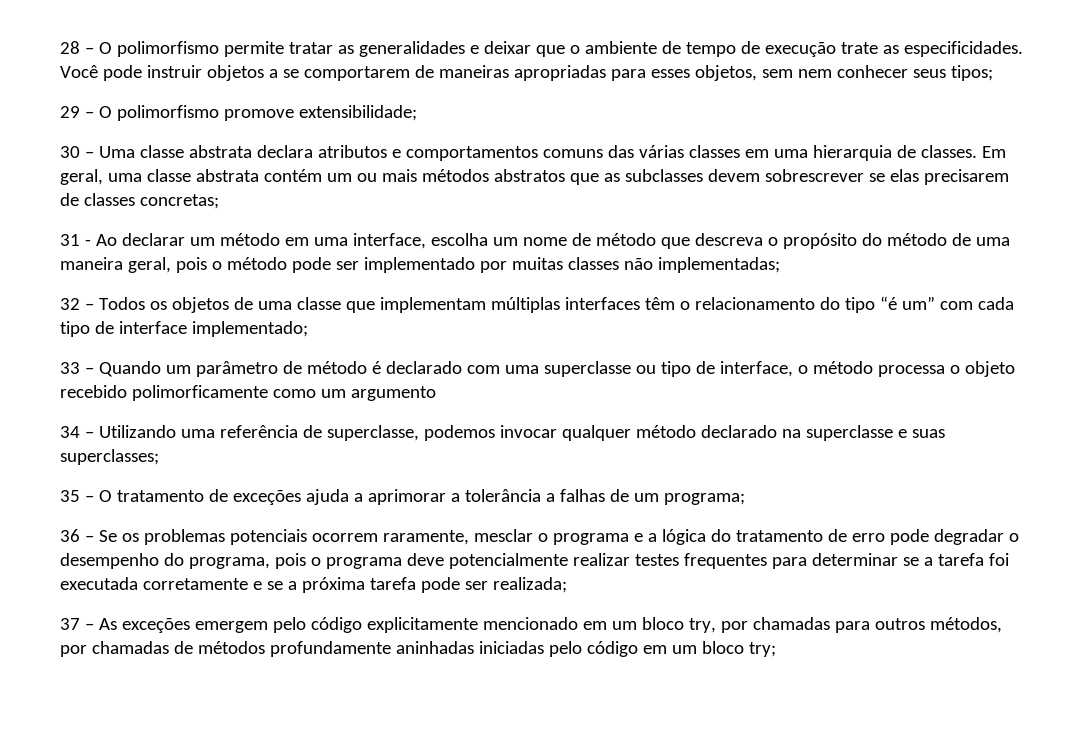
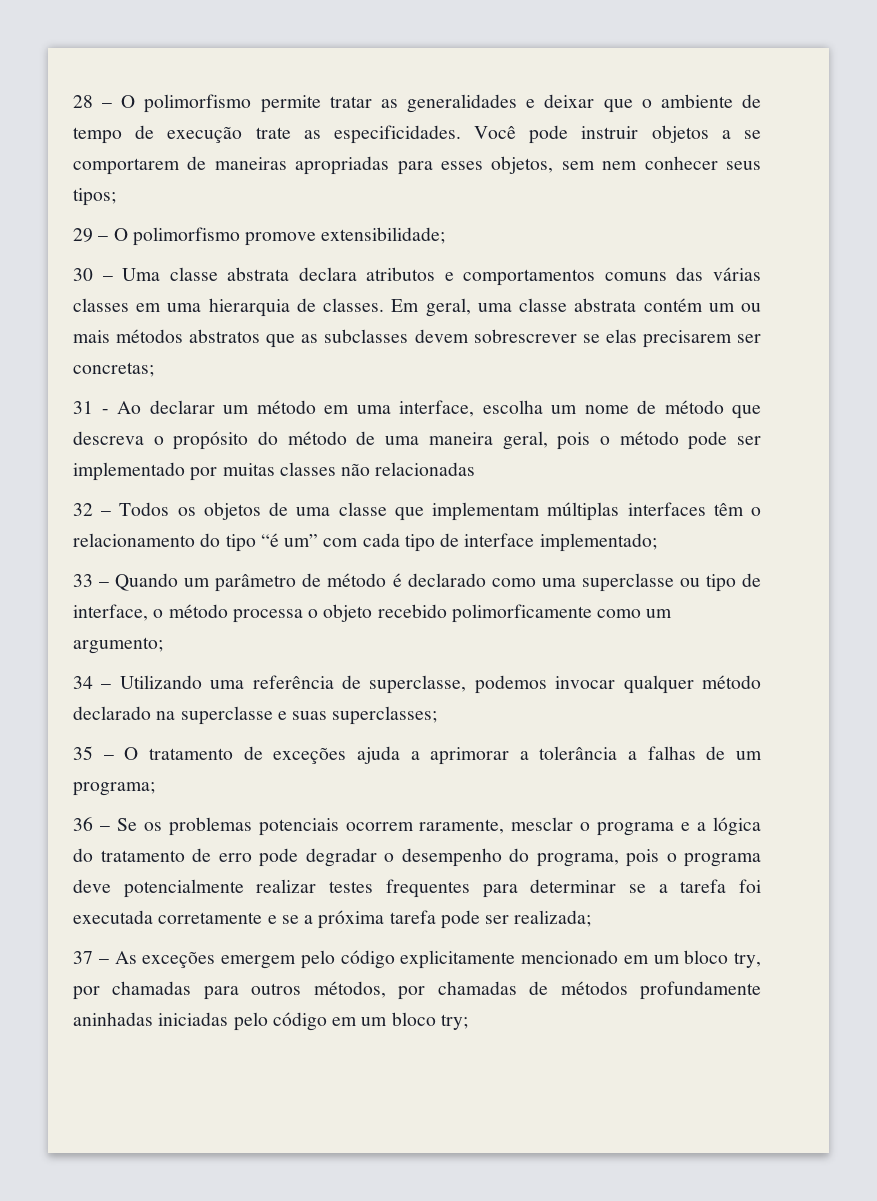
- Em geral, uma classe abstrata contém um ou mais métodos abstratos que as subclasses devem sobrescrever se elas precisarem de classes concretas;
+ Em geral, uma classe abstrata contém um ou mais métodos abstratos que as subclasses devem sobrescrever se elas precisarem ser concretas;
- 31 - Ao declarar um método em uma interface, escolha um nome de método que descreva o propósito do método de uma maneira geral, pois o método pode ser implementado por muitas classes não implementadas;
+ 31 - Ao declarar um método em uma interface, escolha um nome de método que descreva o propósito do método de uma maneira geral, pois o método pode ser implementado por muitas classes não relacionadas
- 33 – Quando um parâmetro de método é declarado com uma superclasse ou tipo de interface, o método processa o objeto recebido polimorficamente como um argumento
+ 33 – Quando um parâmetro de método é declarado como uma superclasse ou tipo de interface, o método processa o objeto recebido polimorficamente como um argumento;

